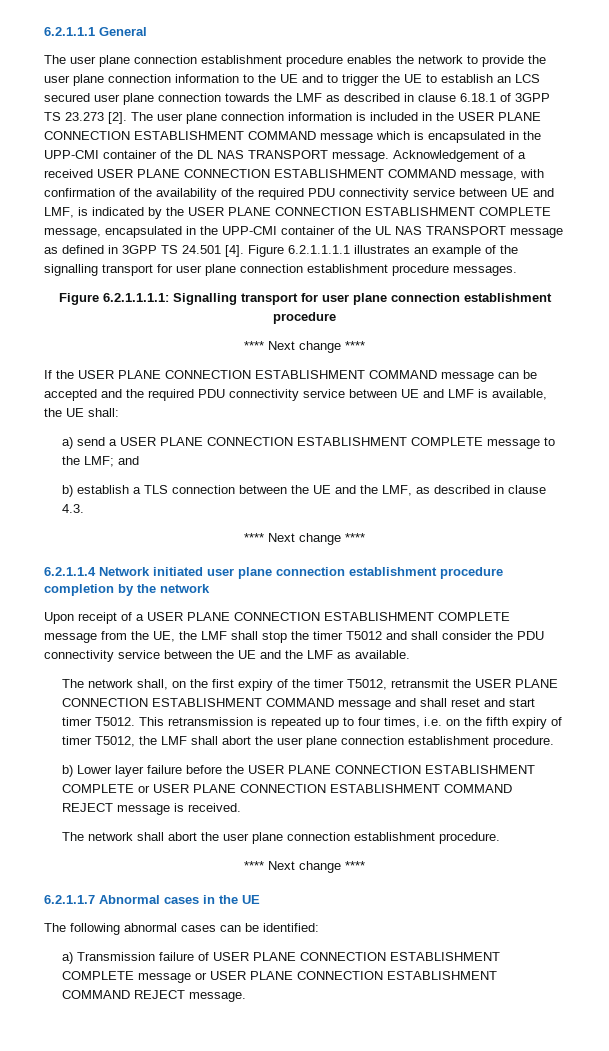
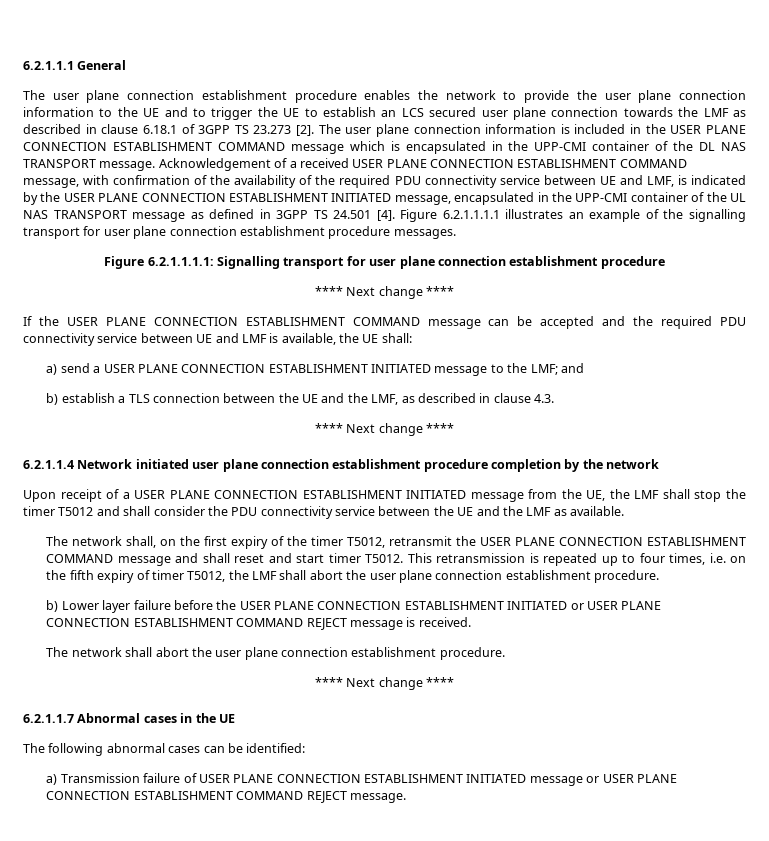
- Acknowledgement of a received USER PLANE CONNECTION ESTABLISHMENT COMMAND message, with confirmation of the availability of the required PDU connectivity service between UE and LMF, is indicated by the USER PLANE CONNECTION ESTABLISHMENT COMPLETE message, encapsulated in the UPP-CMI container of the UL NAS TRANSPORT message as defined in 3GPP TS 24.501 [4].
+ Acknowledgement of a received USER PLANE CONNECTION ESTABLISHMENT COMMAND message, with confirmation of the availability of the required PDU connectivity service between UE and LMF, is indicated by the USER PLANE CONNECTION ESTABLISHMENT INITIATED message, encapsulated in the UPP-CMI container of the UL NAS TRANSPORT message as defined in 3GPP TS 24.501 [4].
- a) send a USER PLANE CONNECTION ESTABLISHMENT COMPLETE message to the LMF; and
+ a) send a USER PLANE CONNECTION ESTABLISHMENT INITIATED message to the LMF; and
- Upon receipt of a USER PLANE CONNECTION ESTABLISHMENT COMPLETE message from the UE, the LMF shall stop the timer T5012 and shall consider the PDU connectivity service between the UE and the LMF as available.
+ Upon receipt of a USER PLANE CONNECTION ESTABLISHMENT INITIATED message from the UE, the LMF shall stop the timer T5012 and shall consider the PDU connectivity service between the UE and the LMF as available.
- b) Lower layer failure before the USER PLANE CONNECTION ESTABLISHMENT COMPLETE or USER PLANE CONNECTION ESTABLISHMENT COMMAND REJECT message is received.
+ b) Lower layer failure before the USER PLANE CONNECTION ESTABLISHMENT INITIATED or USER PLANE CONNECTION ESTABLISHMENT COMMAND REJECT message is received.
- a) Transmission failure of USER PLANE CONNECTION ESTABLISHMENT COMPLETE message or USER PLANE CONNECTION ESTABLISHMENT COMMAND REJECT message.
+ a) Transmission failure of USER PLANE CONNECTION ESTABLISHMENT INITIATED message or USER PLANE CONNECTION ESTABLISHMENT COMMAND REJECT message.

